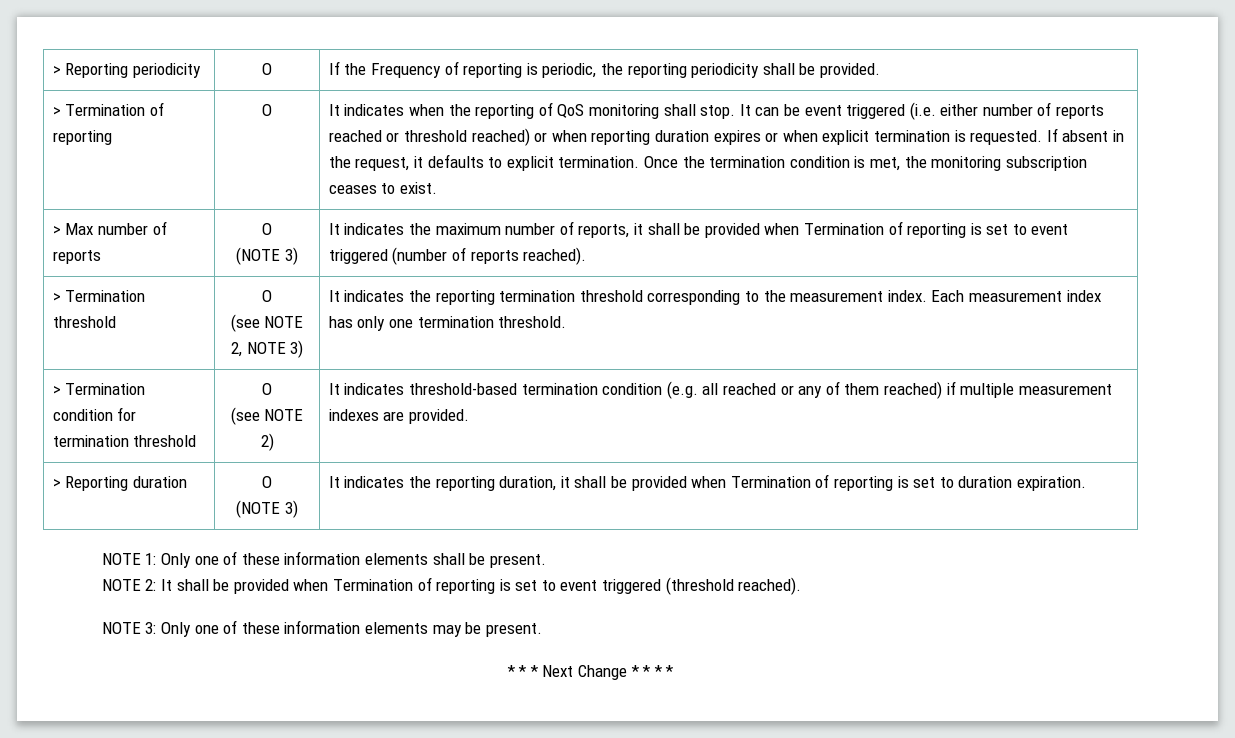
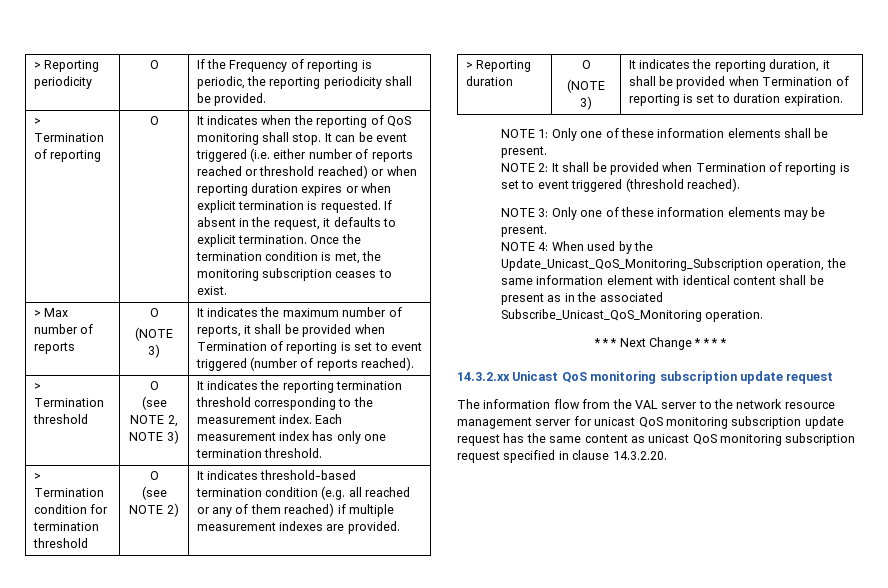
+ NOTE 4: When used by the Update_Unicast_QoS_Monitoring_Subscription operation, the same information element with identical content shall be present as in the associated Subscribe_Unicast_QoS_Monitoring operation.
+ 14.3.2.xx Unicast QoS monitoring subscription update request
+ The information flow from the VAL server to the network resource management server for unicast QoS monitoring subscription update request has the same content as unicast QoS monitoring subscription request specified in clause 14.3.2.20.

